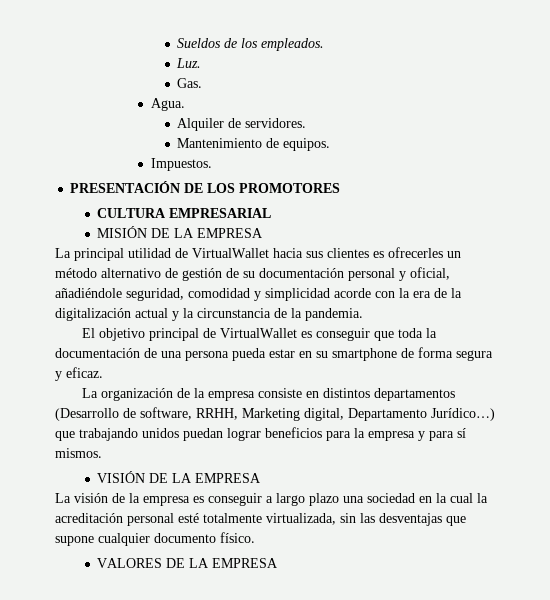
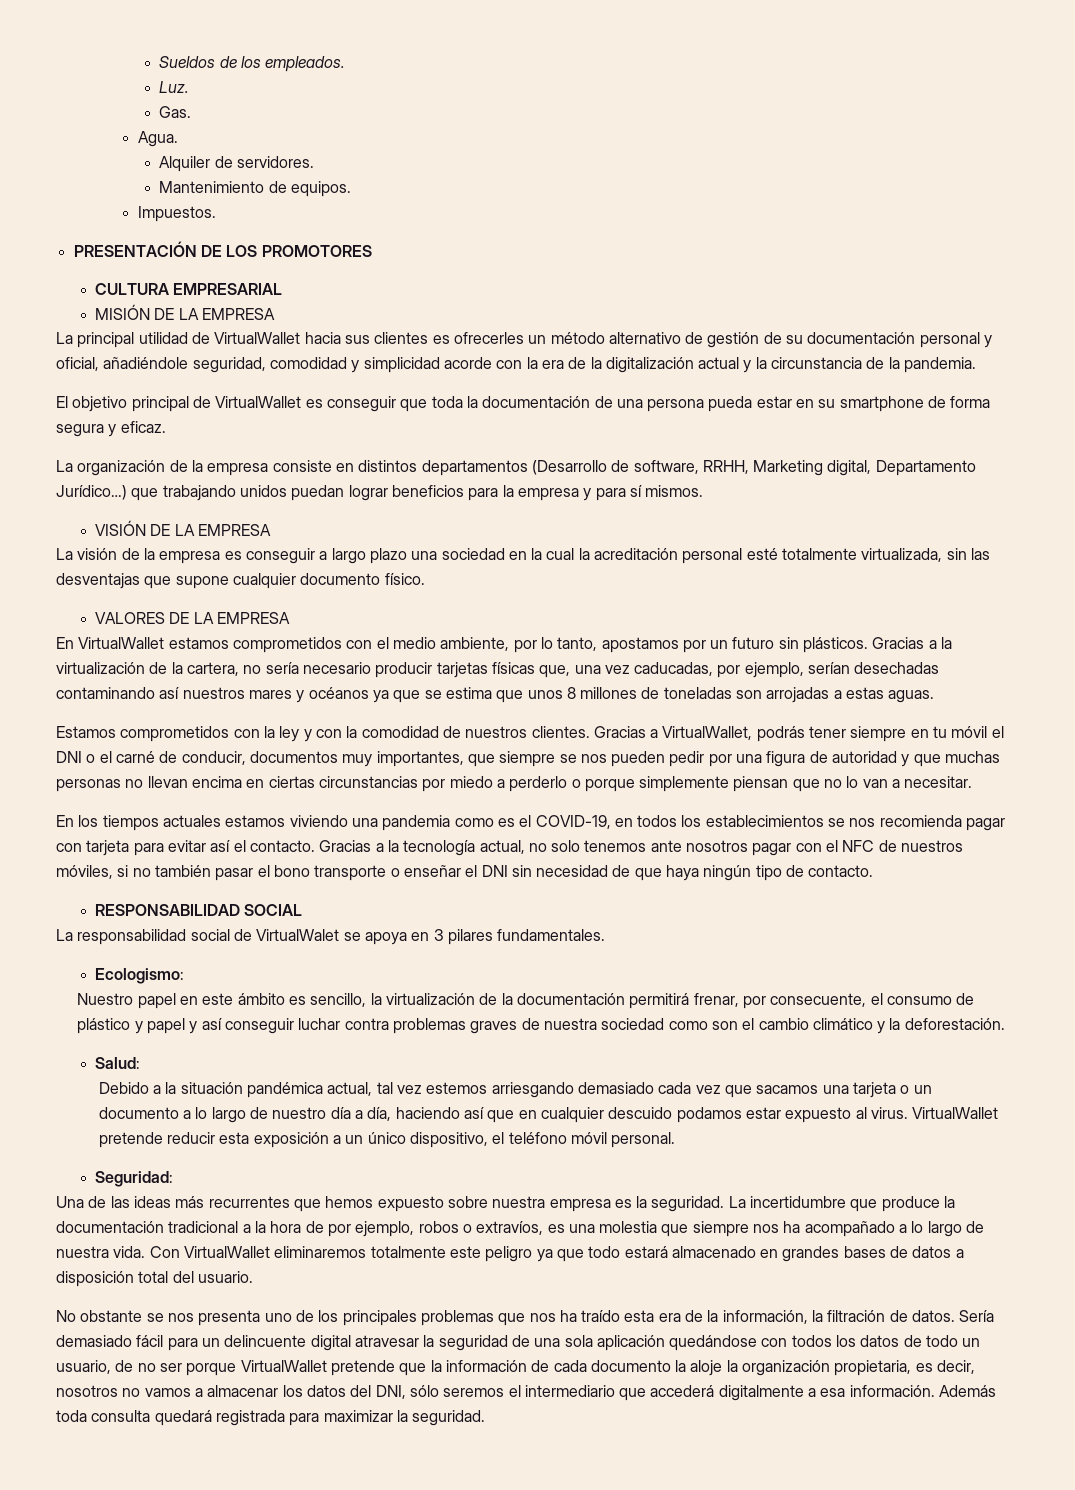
+ En VirtualWallet estamos comprometidos con el medio ambiente, por lo tanto, apostamos por un futuro sin plásticos. Gracias a la virtualización de la cartera, no sería necesario producir tarjetas físicas que, una vez caducadas, por ejemplo, serían desechadas contaminando así nuestros mares y océanos ya que se estima que unos 8 millones de toneladas son arrojadas a estas aguas.
+ Estamos comprometidos con la ley y con la comodidad de nuestros clientes. Gracias a VirtualWallet, podrás tener siempre en tu móvil el DNI o el carné de conducir, documentos muy importantes, que siempre se nos pueden pedir por una figura de autoridad y que muchas personas no llevan encima en ciertas circunstancias por miedo a perderlo o porque simplemente piensan que no lo van a necesitar.
+ En los tiempos actuales estamos viviendo una pandemia como es el COVID-19, en todos los establecimientos se nos recomienda pagar con tarjeta para evitar así el contacto. Gracias a la tecnología actual, no solo tenemos ante nosotros pagar con el NFC de nuestros móviles, si no también pasar el bono transporte o enseñar el DNI sin necesidad de que haya ningún tipo de contacto.
+ RESPONSABILIDAD SOCIAL
+ La responsabilidad social de VirtualWalet se apoya en 3 pilares fundamentales.
+ Ecologismo:
+ Nuestro papel en este ámbito es sencillo, la virtualización de la documentación permitirá frenar, por consecuente, el consumo de plástico y papel y así conseguir luchar contra problemas graves de nuestra sociedad como son el cambio climático y la deforestación.
+ Salud:
+ Debido a la situación pandémica actual, tal vez estemos arriesgando demasiado cada vez que sacamos una tarjeta o un documento a lo largo de nuestro día a día, haciendo así que en cualquier descuido podamos estar expuesto al virus. VirtualWallet pretende reducir esta exposición a un único dispositivo, el teléfono móvil personal.
+ Seguridad:
+ Una de las ideas más recurrentes que hemos expuesto sobre nuestra empresa es la seguridad. La incertidumbre que produce la documentación tradicional a la hora de por ejemplo, robos o extravíos, es una molestia que siempre nos ha acompañado a lo largo de nuestra vida. Con VirtualWallet eliminaremos totalmente este peligro ya que todo estará almacenado en grandes bases de datos a disposición total del usuario.
+ No obstante se nos presenta uno de los principales problemas que nos ha traído esta era de la información, la filtración de datos. Sería demasiado fácil para un delincuente digital atravesar la seguridad de una sola aplicación quedándose con todos los datos de todo un usuario, de no ser porque VirtualWallet pretende que la información de cada documento la aloje la organización propietaria, es decir, nosotros no vamos a almacenar los datos del DNI, sólo seremos el intermediario que accederá digitalmente a esa información. Además toda consulta quedará registrada para maximizar la seguridad.

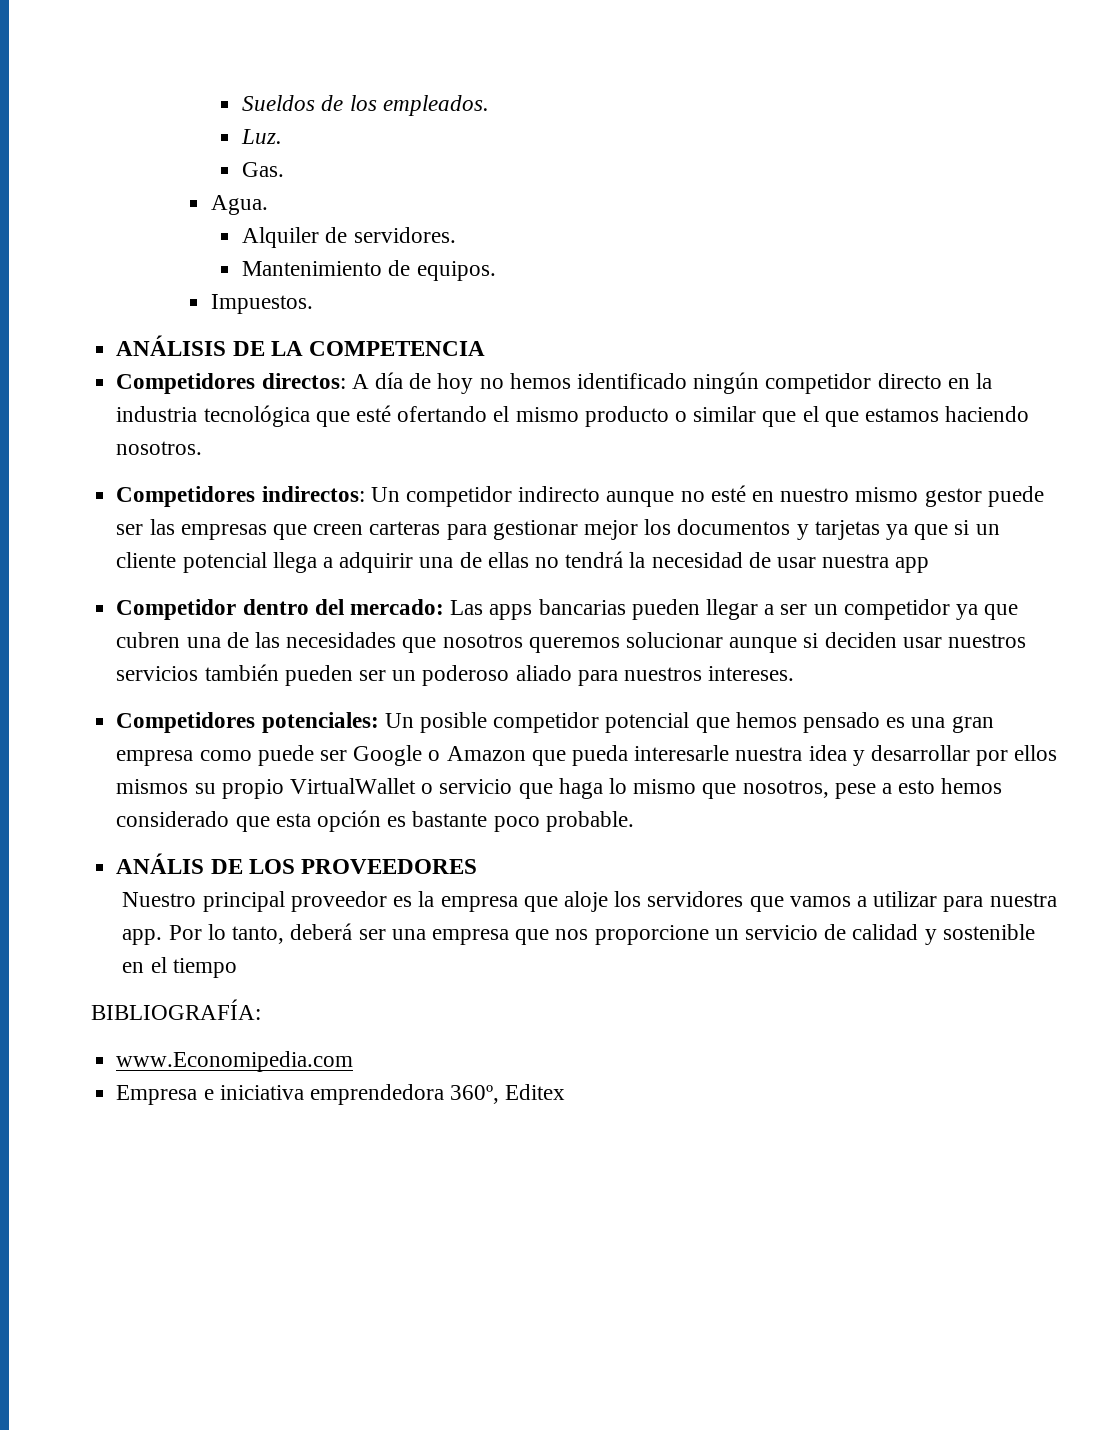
- PRESENTACIÓN DE LOS PROMOTORES
- CULTURA EMPRESARIAL
- MISIÓN DE LA EMPRESA
- La principal utilidad de VirtualWallet hacia sus clientes es ofrecerles un método alternativo de gestión de su documentación personal y oficial, añadiéndole seguridad, comodidad y simplicidad acorde con la era de la digitalización actual y la circunstancia de la pandemia.
- El objetivo principal de VirtualWallet es conseguir que toda la documentación de una persona pueda estar en su smartphone de forma segura y eficaz.
- La organización de la empresa consiste en distintos departamentos (Desarrollo de software, RRHH, Marketing digital, Departamento Jurídico…) que trabajando unidos puedan lograr beneficios para la empresa y para sí mismos.
- VISIÓN DE LA EMPRESA
- La visión de la empresa es conseguir a largo plazo una sociedad en la cual la acreditación personal esté totalmente virtualizada, sin las desventajas que supone cualquier documento físico.
- VALORES DE LA EMPRESA
- En VirtualWallet estamos comprometidos con el medio ambiente, por lo tanto, apostamos por un futuro sin plásticos. Gracias a la virtualización de la cartera, no sería necesario producir tarjetas físicas que, una vez caducadas, por ejemplo, serían desechadas contaminando así nuestros mares y océanos ya que se estima que unos 8 millones de toneladas son arrojadas a estas aguas.
- Estamos comprometidos con la ley y con la comodidad de nuestros clientes. Gracias a VirtualWallet, podrás tener siempre en tu móvil el DNI o el carné de conducir, documentos muy importantes, que siempre se nos pueden pedir por una figura de autoridad y que muchas personas no llevan encima en ciertas circunstancias por miedo a perderlo o porque simplemente piensan que no lo van a necesitar.
- En los tiempos actuales estamos viviendo una pandemia como es el COVID-19, en todos los establecimientos se nos recomienda pagar con tarjeta para evitar así el contacto. Gracias a la tecnología actual, no solo tenemos ante nosotros pagar con el NFC de nuestros móviles, si no también pasar el bono transporte o enseñar el DNI sin necesidad de que haya ningún tipo de contacto.
- RESPONSABILIDAD SOCIAL
- La responsabilidad social de VirtualWalet se apoya en 3 pilares fundamentales.
- Ecologismo:
- Nuestro papel en este ámbito es sencillo, la virtualización de la documentación permitirá frenar, por consecuente, el consumo de plástico y papel y así conseguir luchar contra problemas graves de nuestra sociedad como son el cambio climático y la deforestación.
- Salud:
- Debido a la situación pandémica actual, tal vez estemos arriesgando demasiado cada vez que sacamos una tarjeta o un documento a lo largo de nuestro día a día, haciendo así que en cualquier descuido podamos estar expuesto al virus. VirtualWallet pretende reducir esta exposición a un único dispositivo, el teléfono móvil personal.
- Seguridad:
- Una de las ideas más recurrentes que hemos expuesto sobre nuestra empresa es la seguridad. La incertidumbre que produce la documentación tradicional a la hora de por ejemplo, robos o extravíos, es una molestia que siempre nos ha acompañado a lo largo de nuestra vida. Con VirtualWallet eliminaremos totalmente este peligro ya que todo estará almacenado en grandes bases de datos a disposición total del usuario.
- No obstante se nos presenta uno de los principales problemas que nos ha traído esta era de la información, la filtración de datos. Sería demasiado fácil para un delincuente digital atravesar la seguridad de una sola aplicación quedándose con todos los datos de todo un usuario, de no ser porque VirtualWallet pretende que la información de cada documento la aloje la organización propietaria, es decir, nosotros no vamos a almacenar los datos del DNI, sólo seremos el intermediario que accederá digitalmente a esa información. Además toda consulta quedará registrada para maximizar la seguridad.
+ ANÁLISIS DE LA COMPETENCIA
+ Competidores directos: A día de hoy no hemos identificado ningún competidor directo en la industria tecnológica que esté ofertando el mismo producto o similar que el que estamos haciendo nosotros.
+ Competidores indirectos: Un competidor indirecto aunque no esté en nuestro mismo gestor puede ser las empresas que creen carteras para gestionar mejor los documentos y tarjetas ya que si un cliente potencial llega a adquirir una de ellas no tendrá la necesidad de usar nuestra app
+ Competidor dentro del mercado: Las apps bancarias pueden llegar a ser un competidor ya que cubren una de las necesidades que nosotros queremos solucionar aunque si deciden usar nuestros servicios también pueden ser un poderoso aliado para nuestros intereses.
+ Competidores potenciales: Un posible competidor potencial que hemos pensado es una gran empresa como puede ser Google o Amazon que pueda interesarle nuestra idea y desarrollar por ellos mismos su propio VirtualWallet o servicio que haga lo mismo que nosotros, pese a esto hemos considerado que esta opción es bastante poco probable.
+ ANÁLIS DE LOS PROVEEDORES
+ Nuestro principal proveedor es la empresa que aloje los servidores que vamos a utilizar para nuestra app. Por lo tanto, deberá ser una empresa que nos proporcione un servicio de calidad y sostenible en el tiempo
+ BIBLIOGRAFÍA:
+ www.Economipedia.com
+ Empresa e iniciativa emprendedora 360º, Editex

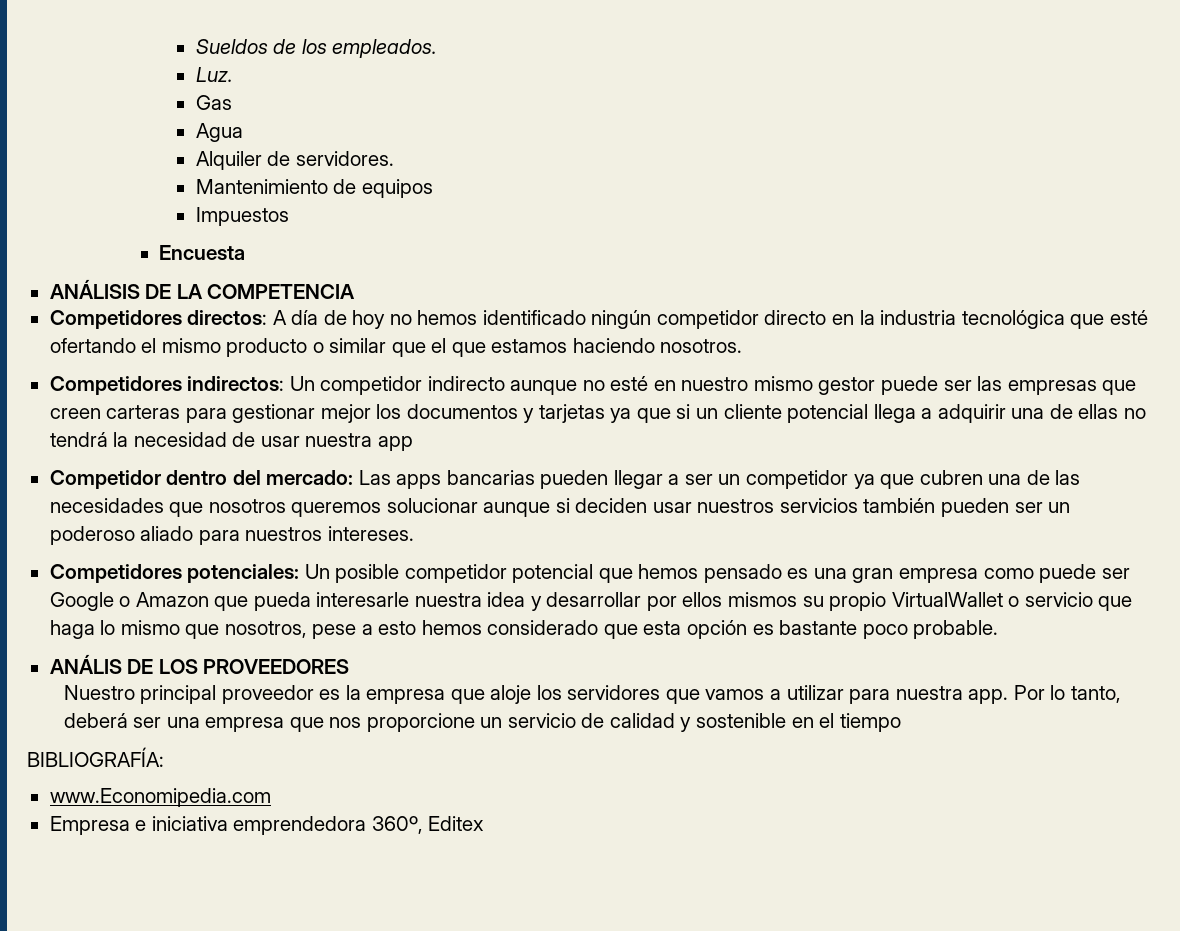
- Gas.
- Agua.
+ Gas
+ Agua
- Mantenimiento de equipos.
- Impuestos.
+ Mantenimiento de equipos
+ Impuestos
+ Encuesta

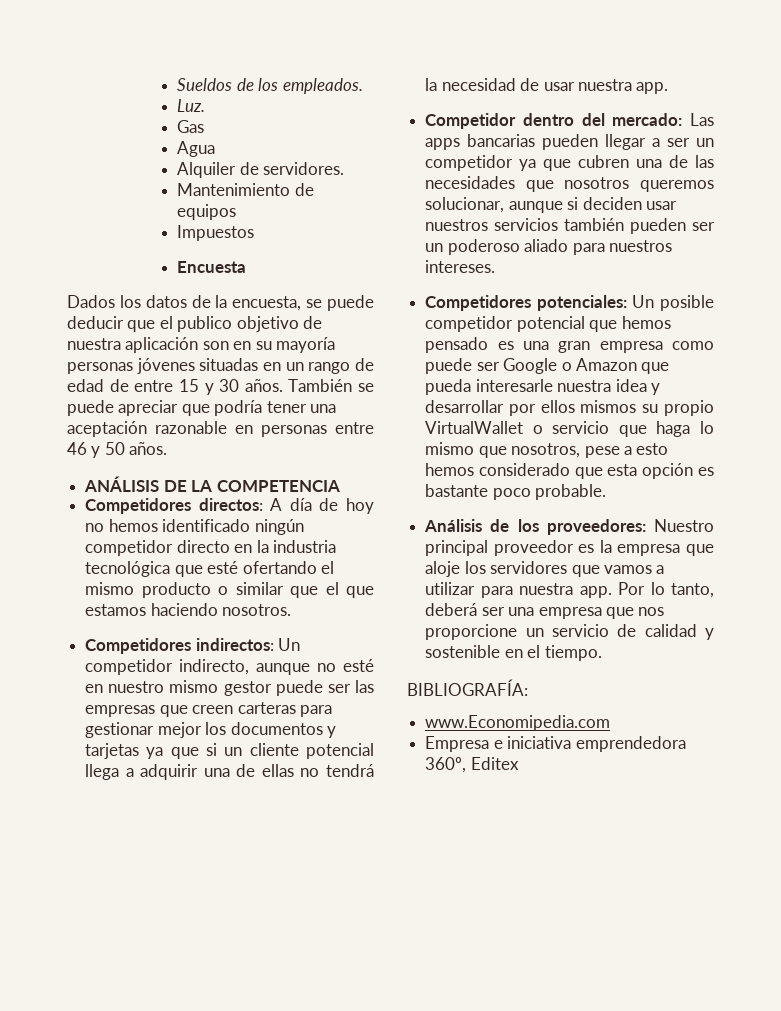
+ Dados los datos de la encuesta, se puede deducir que el publico objetivo de nuestra aplicación son en su mayoría personas jóvenes situadas en un rango de edad de entre 15 y 30 años. También se puede apreciar que podría tener una aceptación razonable en personas entre 46 y 50 años.
- Competidores indirectos: Un competidor indirecto aunque no esté en nuestro mismo gestor puede ser las empresas que creen carteras para gestionar mejor los documentos y tarjetas ya que si un cliente potencial llega a adquirir una de ellas no tendrá la necesidad de usar nuestra app
+ Competidores indirectos: Un competidor indirecto, aunque no esté en nuestro mismo gestor puede ser las empresas que creen carteras para gestionar mejor los documentos y tarjetas ya que si un cliente potencial llega a adquirir una de ellas no tendrá la necesidad de usar nuestra app.
- Competidor dentro del mercado: Las apps bancarias pueden llegar a ser un competidor ya que cubren una de las necesidades que nosotros queremos solucionar aunque si deciden usar nuestros servicios también pueden ser un poderoso aliado para nuestros intereses.
+ Competidor dentro del mercado: Las apps bancarias pueden llegar a ser un competidor ya que cubren una de las necesidades que nosotros queremos solucionar, aunque si deciden usar nuestros servicios también pueden ser un poderoso aliado para nuestros intereses.
- ANÁLIS DE LOS PROVEEDORES
- Nuestro principal proveedor es la empresa que aloje los servidores que vamos a utilizar para nuestra app.
+ Análisis de los proveedores: Nuestro principal proveedor es la empresa que aloje los servidores que vamos a utilizar para nuestra app.
- Por lo tanto, deberá ser una empresa que nos proporcione un servicio de calidad y sostenible en el tiempo
+ Por lo tanto, deberá ser una empresa que nos proporcione un servicio de calidad y sostenible en el tiempo.

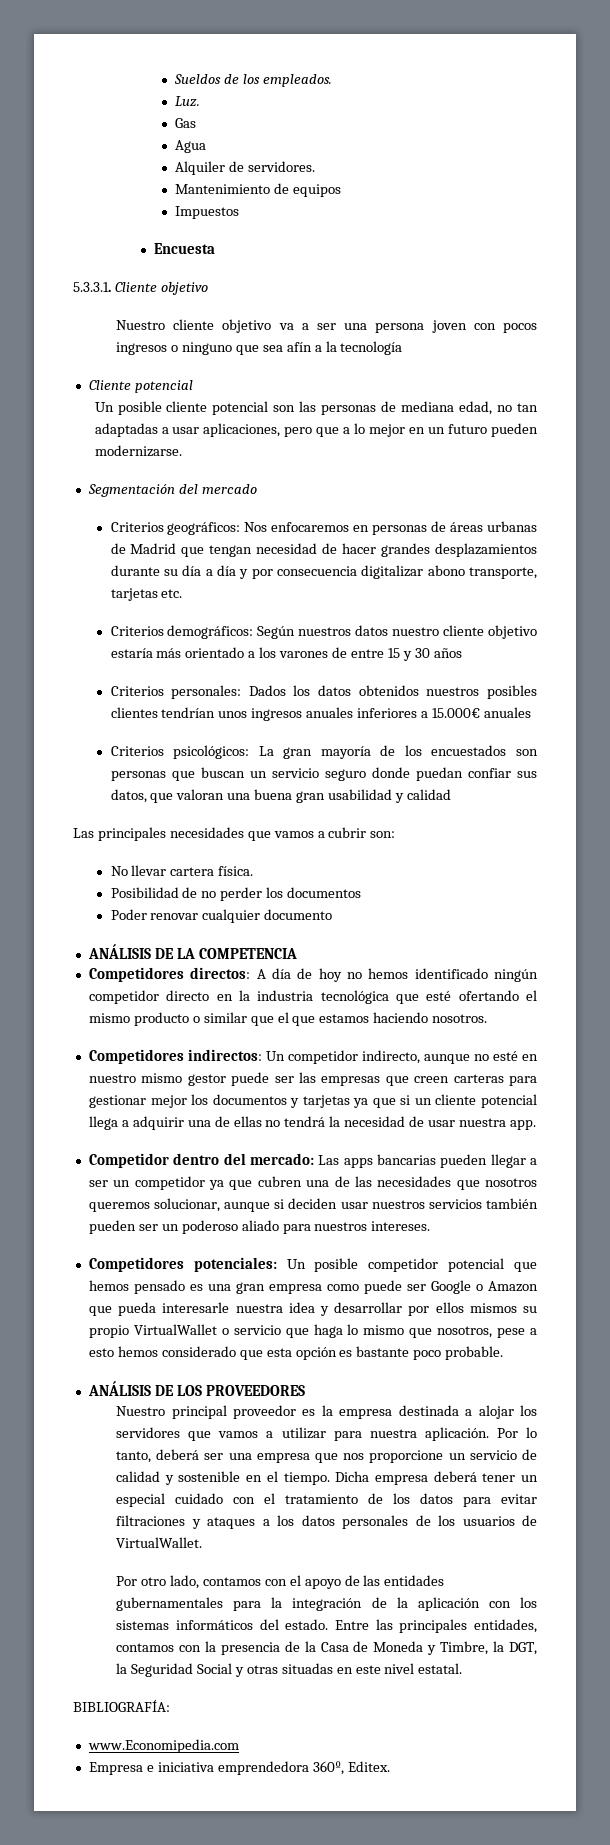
- Dados los datos de la encuesta, se puede deducir que el publico objetivo de nuestra aplicación son en su mayoría personas jóvenes situadas en un rango de edad de entre 15 y 30 años. También se puede apreciar que podría tener una aceptación razonable en personas entre 46 y 50 años.
+ 5.3.3.1. Cliente objetivo
+ Nuestro cliente objetivo va a ser una persona joven con pocos ingresos o ninguno que sea afín a la tecnología
+ Cliente potencial
+ Un posible cliente potencial son las personas de mediana edad, no tan adaptadas a usar aplicaciones, pero que a lo mejor en un futuro pueden modernizarse.
+ Segmentación del mercado
+ Criterios geográficos: Nos enfocaremos en personas de áreas urbanas de Madrid que tengan necesidad de hacer grandes desplazamientos durante su día a día y por consecuencia digitalizar abono transporte, tarjetas etc.
+ Criterios demográficos: Según nuestros datos nuestro cliente objetivo estaría más orientado a los varones de entre 15 y 30 años
+ Criterios personales: Dados los datos obtenidos nuestros posibles clientes tendrían unos ingresos anuales inferiores a 15.000€ anuales
+ Criterios psicológicos: La gran mayoría de los encuestados son personas que buscan un servicio seguro donde puedan confiar sus datos, que valoran una buena gran usabilidad y calidad
+ Las principales necesidades que vamos a cubrir son:
+ No llevar cartera física.
+ Posibilidad de no perder los documentos
+ Poder renovar cualquier documento
- Análisis de los proveedores: Nuestro principal proveedor es la empresa que aloje los servidores que vamos a utilizar para nuestra app.
+ ANÁLISIS DE LOS PROVEEDORES
+ Nuestro principal proveedor es la empresa destinada a alojar los servidores que vamos a utilizar para nuestra aplicación.
+ Dicha empresa deberá tener un especial cuidado con el tratamiento de los datos para evitar filtraciones y ataques a los datos personales de los usuarios de VirtualWallet.
+ Por otro lado, contamos con el apoyo de las entidades gubernamentales para la integración de la aplicación con los sistemas informáticos del estado. Entre las principales entidades, contamos con la presencia de la Casa de Moneda y Timbre, la DGT, la Seguridad Social y otras situadas en este nivel estatal.
- Empresa e iniciativa emprendedora 360º, Editex
+ Empresa e iniciativa emprendedora 360º, Editex.

